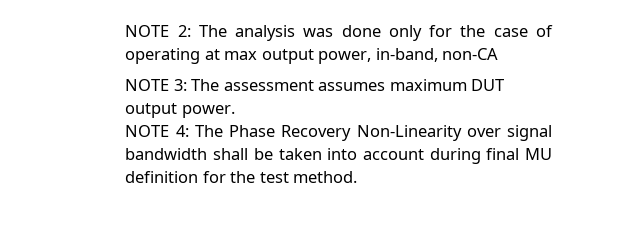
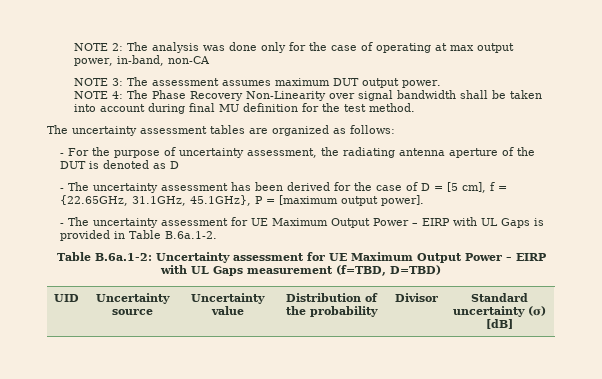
+ The uncertainty assessment tables are organized as follows:
+ - For the purpose of uncertainty assessment, the radiating antenna aperture of the DUT is denoted as D
+ - The uncertainty assessment has been derived for the case of D = [5 cm], f = {22.65GHz, 31.1GHz, 45.1GHz}, P = [maximum output power].
+ - The uncertainty assessment for UE Maximum Output Power – EIRP with UL Gaps is provided in Table B.6a.1-2.
+ Table B.6a.1-2: Uncertainty assessment for UE Maximum Output Power – EIRP with UL Gaps measurement (f=TBD, D=TBD)
+ UID | Uncertainty source | Uncertainty value | Distribution of the probability | Divisor | Standard uncertainty (σ) [dB]

